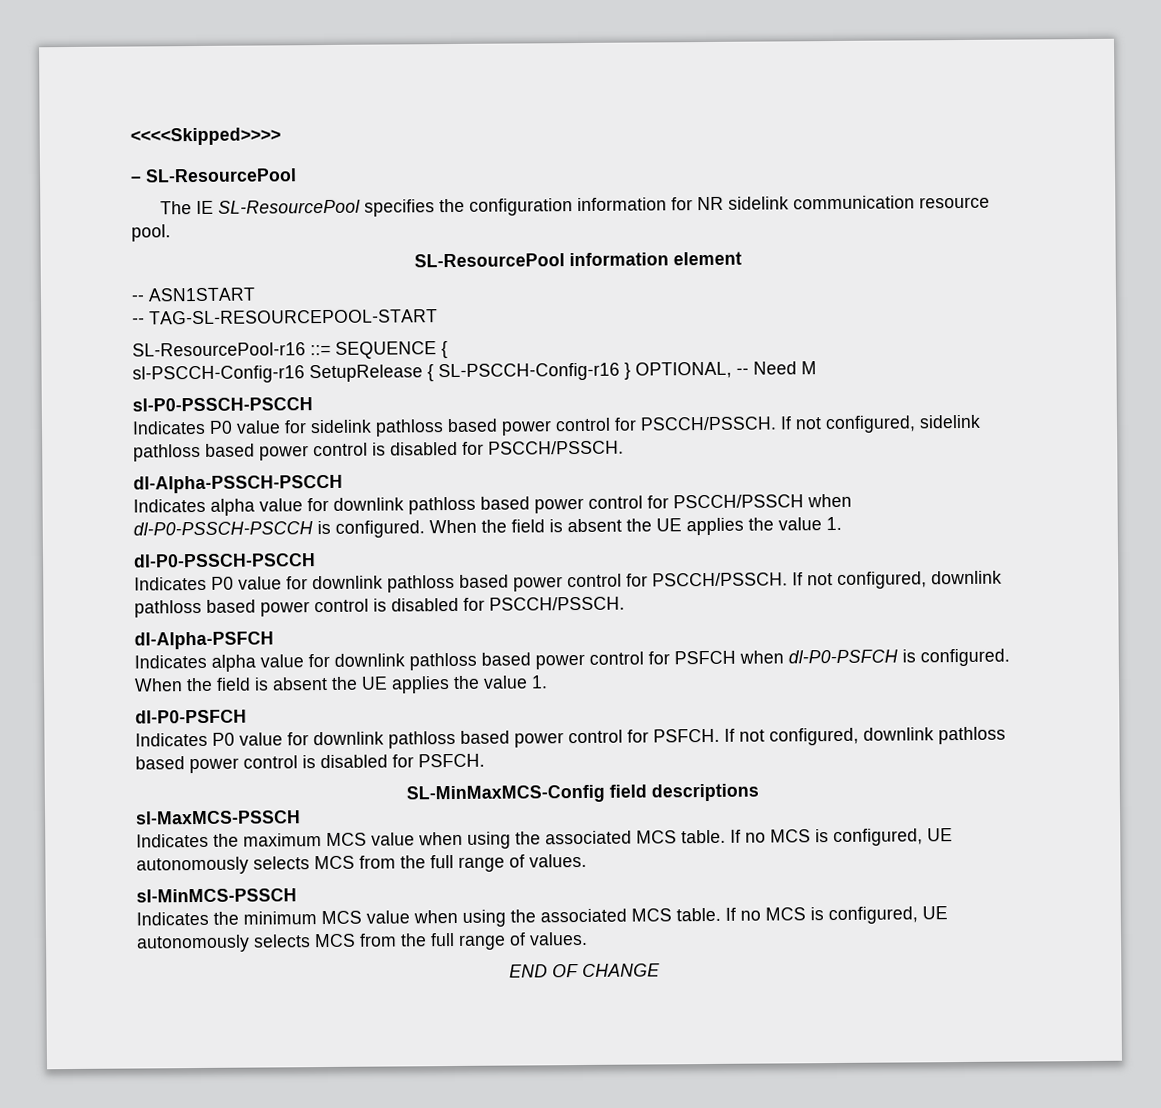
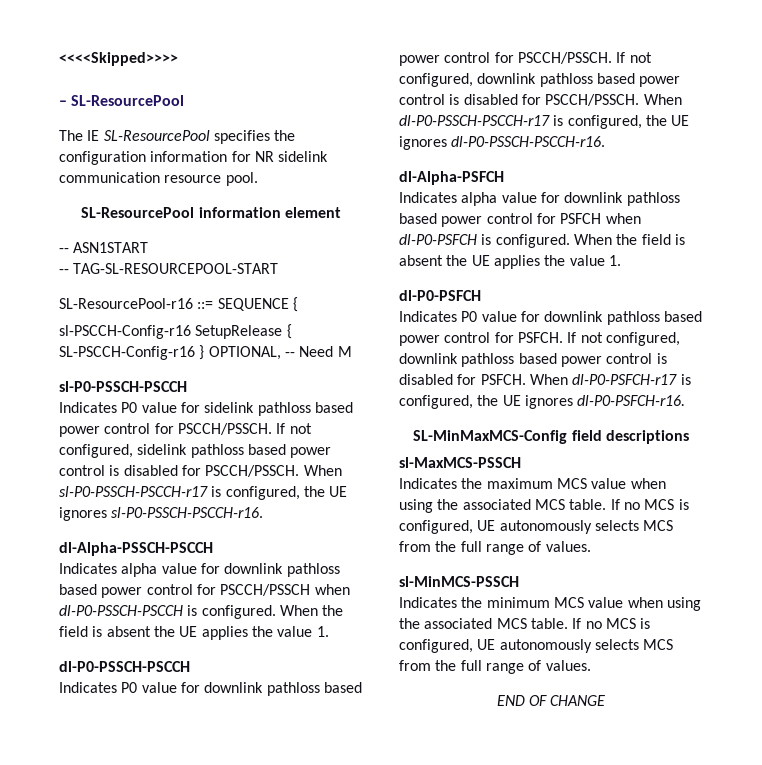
+ When sl-P0-PSSCH-PSCCH-r17 is configured, the UE ignores sl-P0-PSSCH-PSCCH-r16.
+ When dl-P0-PSSCH-PSCCH-r17 is configured, the UE ignores dl-P0-PSSCH-PSCCH-r16.
+ When dl-P0-PSFCH-r17 is configured, the UE ignores dl-P0-PSFCH-r16.

